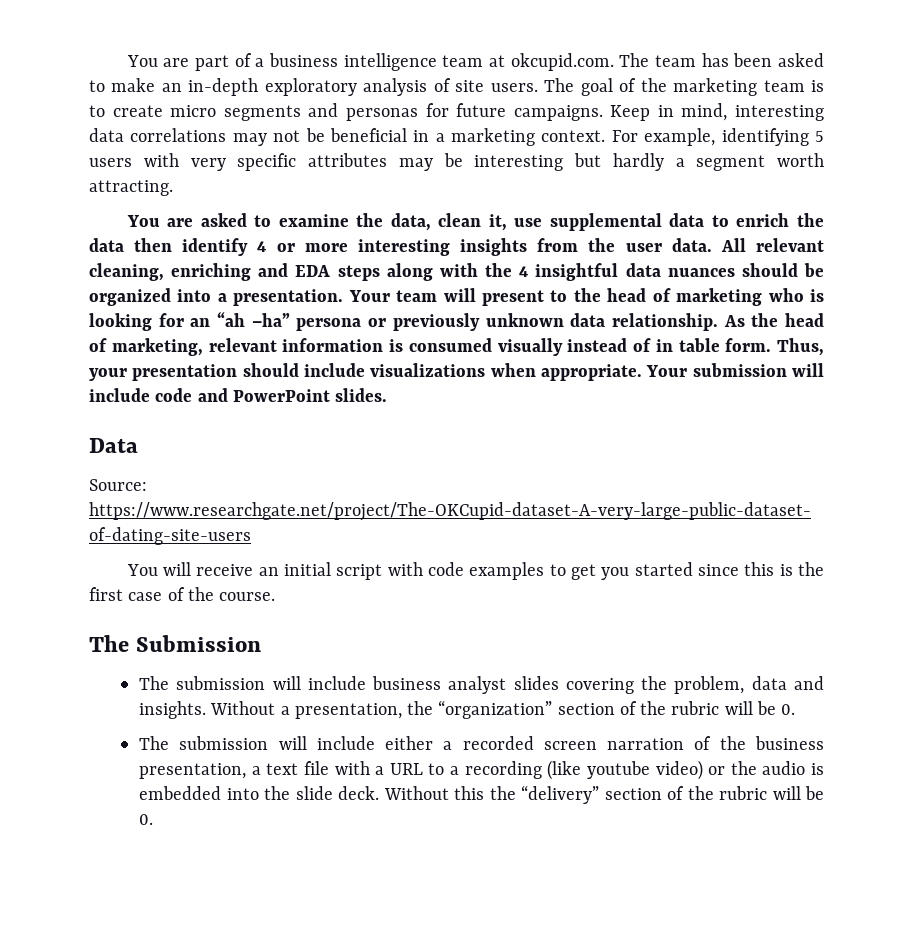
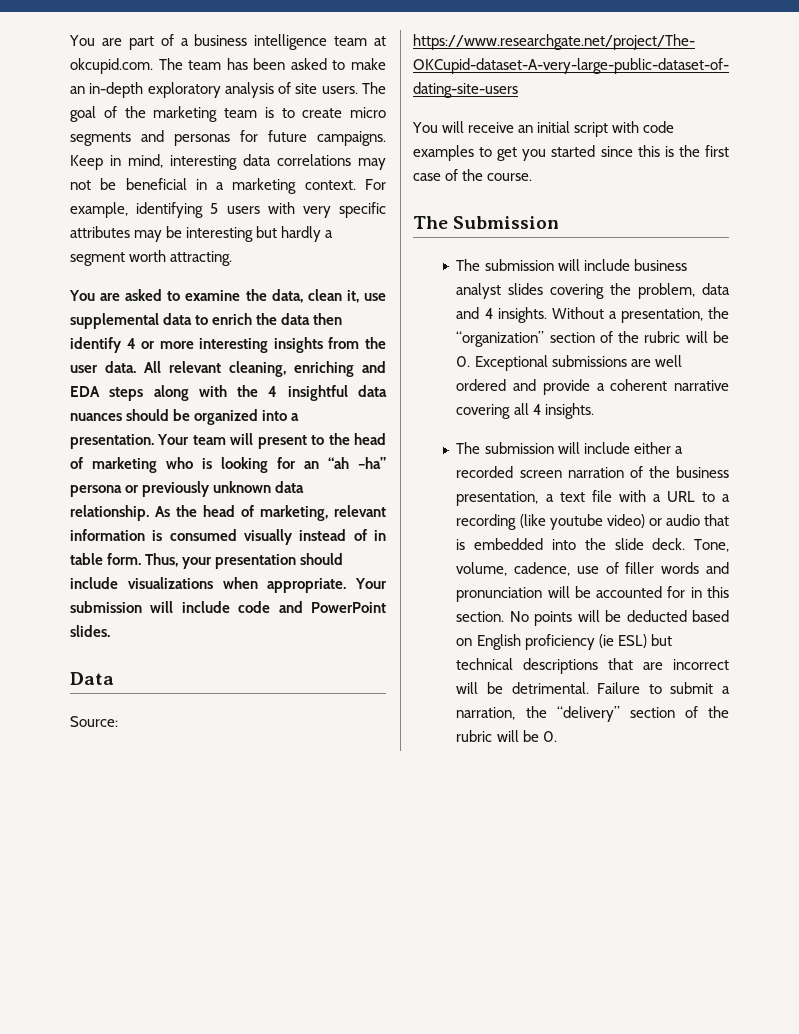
- The submission will include business analyst slides covering the problem, data and insights.
+ The submission will include business analyst slides covering the problem, data and 4 insights.
- Without a presentation, the “organization” section of the rubric will be 0.
+ Without a presentation, the “organization” section of the rubric will be 0. Exceptional submissions are well ordered and provide a coherent narrative covering all 4 insights.
- The submission will include either a recorded screen narration of the business presentation, a text file with a URL to a recording (like youtube video) or the audio is embedded into the slide deck.
+ The submission will include either a recorded screen narration of the business presentation, a text file with a URL to a recording (like youtube video) or audio that is embedded into the slide deck.
- Without this the “delivery” section of the rubric will be 0.
+ Tone, volume, cadence, use of filler words and pronunciation will be accounted for in this section. No points will be deducted based on English proficiency (ie ESL) but technical descriptions that are incorrect will be detrimental. Failure to submit a narration, the “delivery” section of the rubric will be 0.

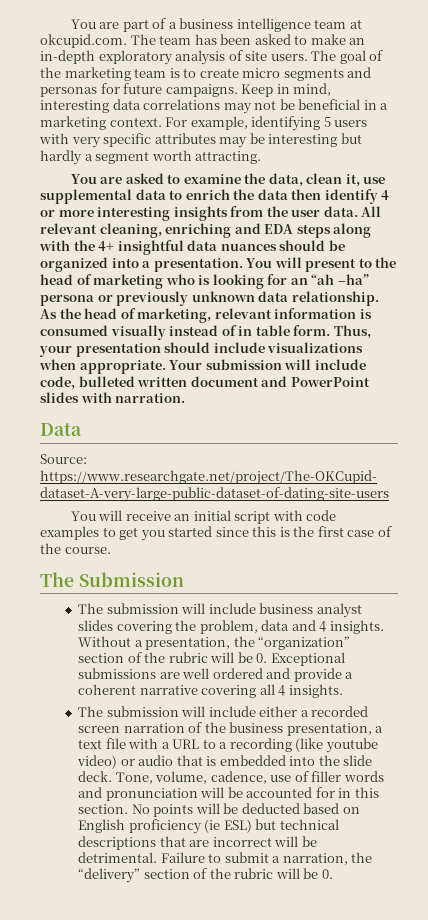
- All relevant cleaning, enriching and EDA steps along with the 4 insightful data nuances should be organized into a presentation.
+ All relevant cleaning, enriching and EDA steps along with the 4+ insightful data nuances should be organized into a presentation.
- Your team will present to the head of marketing who is looking for an “ah –ha” persona or previously unknown data relationship.
+ You will present to the head of marketing who is looking for an “ah –ha” persona or previously unknown data relationship.
- Your submission will include code and PowerPoint slides.
+ Your submission will include code, bulleted written document and PowerPoint slides with narration.

